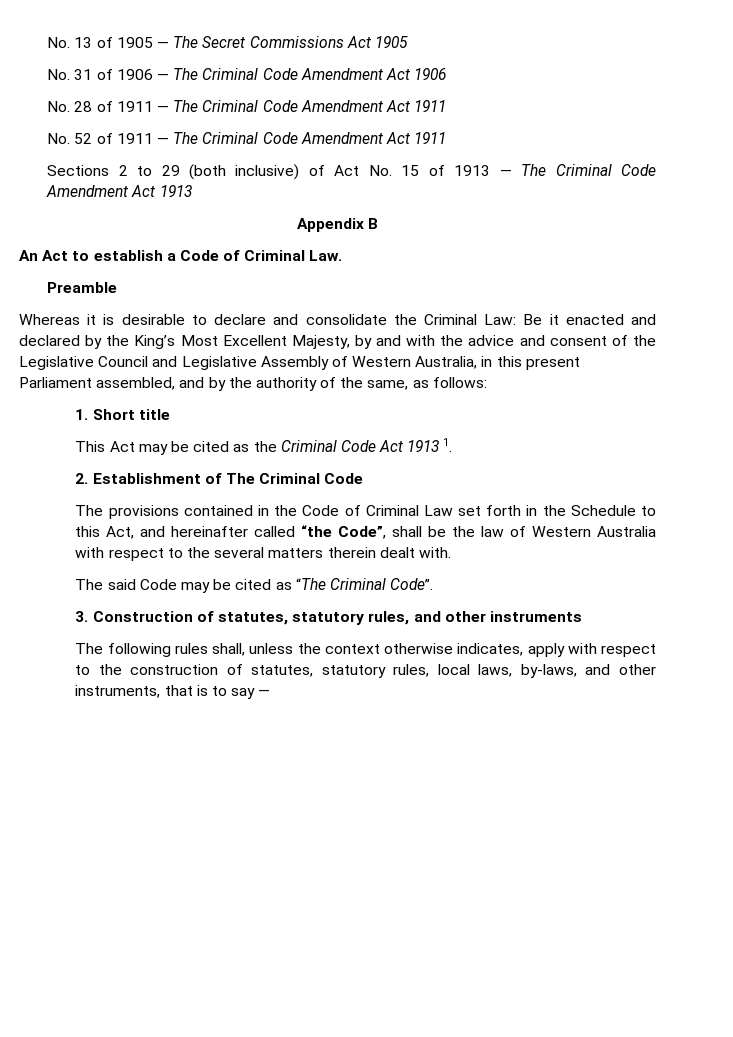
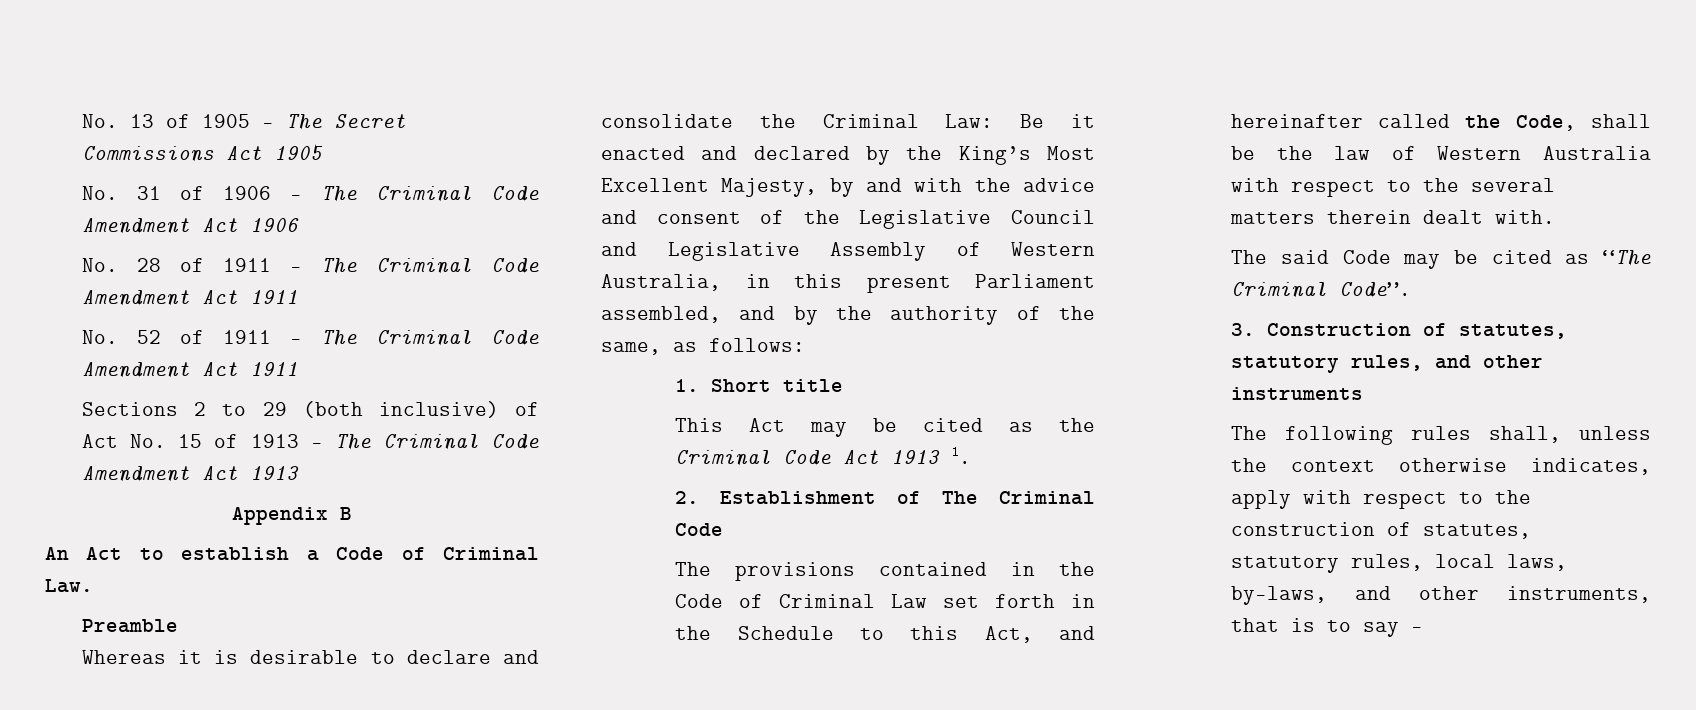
- The provisions contained in the Code of Criminal Law set forth in the Schedule to this Act, and hereinafter called “the Code”, shall be the law of Western Australia with respect to the several matters therein dealt with.
+ The provisions contained in the Code of Criminal Law set forth in the Schedule to this Act, and hereinafter called the Code, shall be the law of Western Australia with respect to the several matters therein dealt with.

